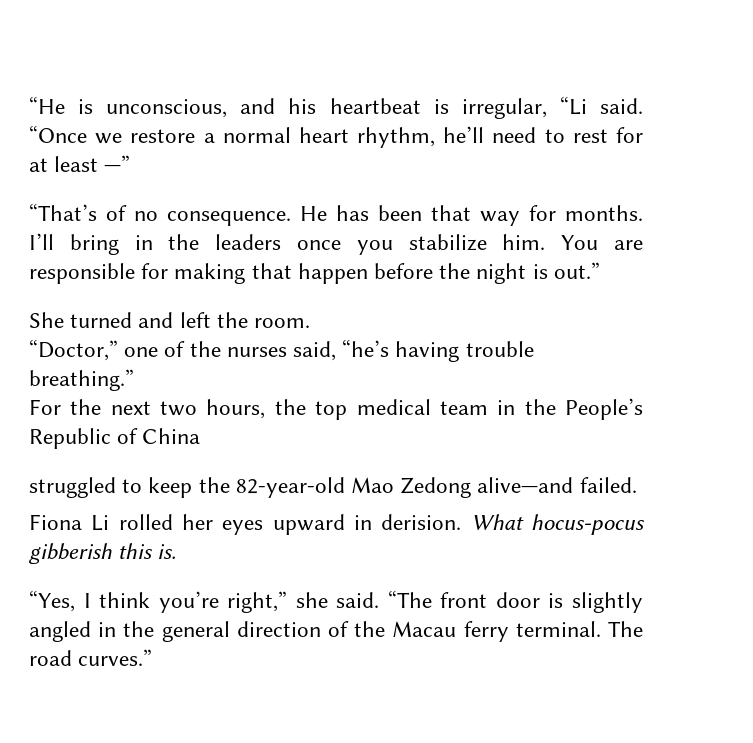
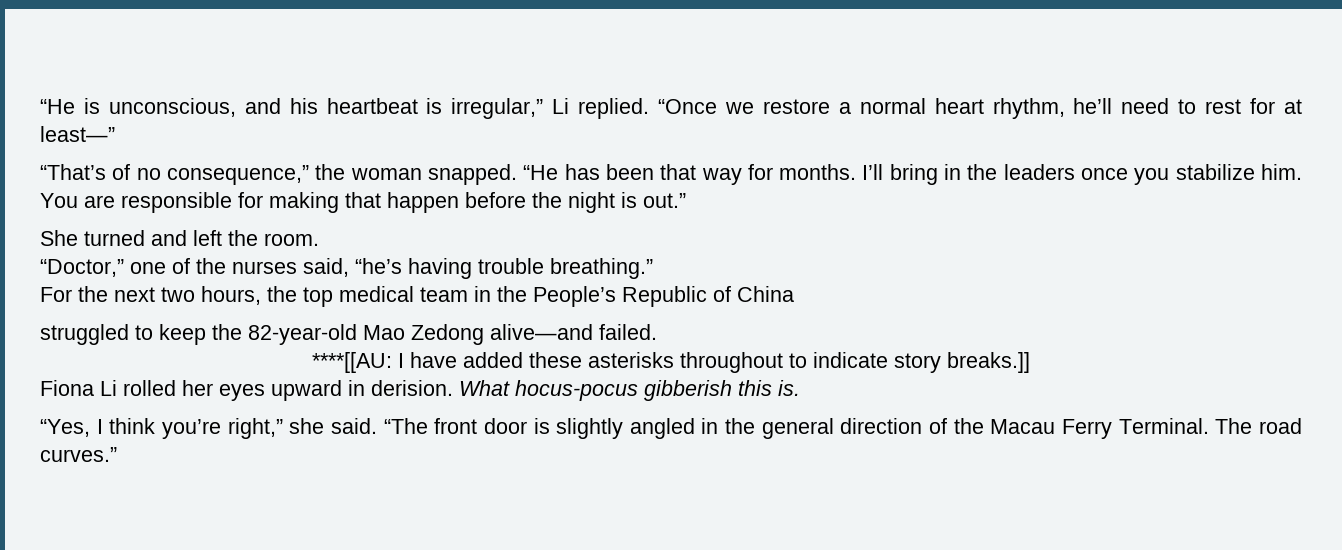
- “He is unconscious, and his heartbeat is irregular, “Li said.
+ “He is unconscious, and his heartbeat is irregular,” Li replied.
- “Once we restore a normal heart rhythm, he’ll need to rest for at least —”
+ “Once we restore a normal heart rhythm, he’ll need to rest for at least—”
- “That’s of no consequence. He has been that way for months.
+ “That’s of no consequence,” the woman snapped. “He has been that way for months.
+ ****[[AU: I have added these asterisks throughout to indicate story breaks.]]
- “The front door is slightly angled in the general direction of the Macau ferry terminal.
+ “The front door is slightly angled in the general direction of the Macau Ferry Terminal.

